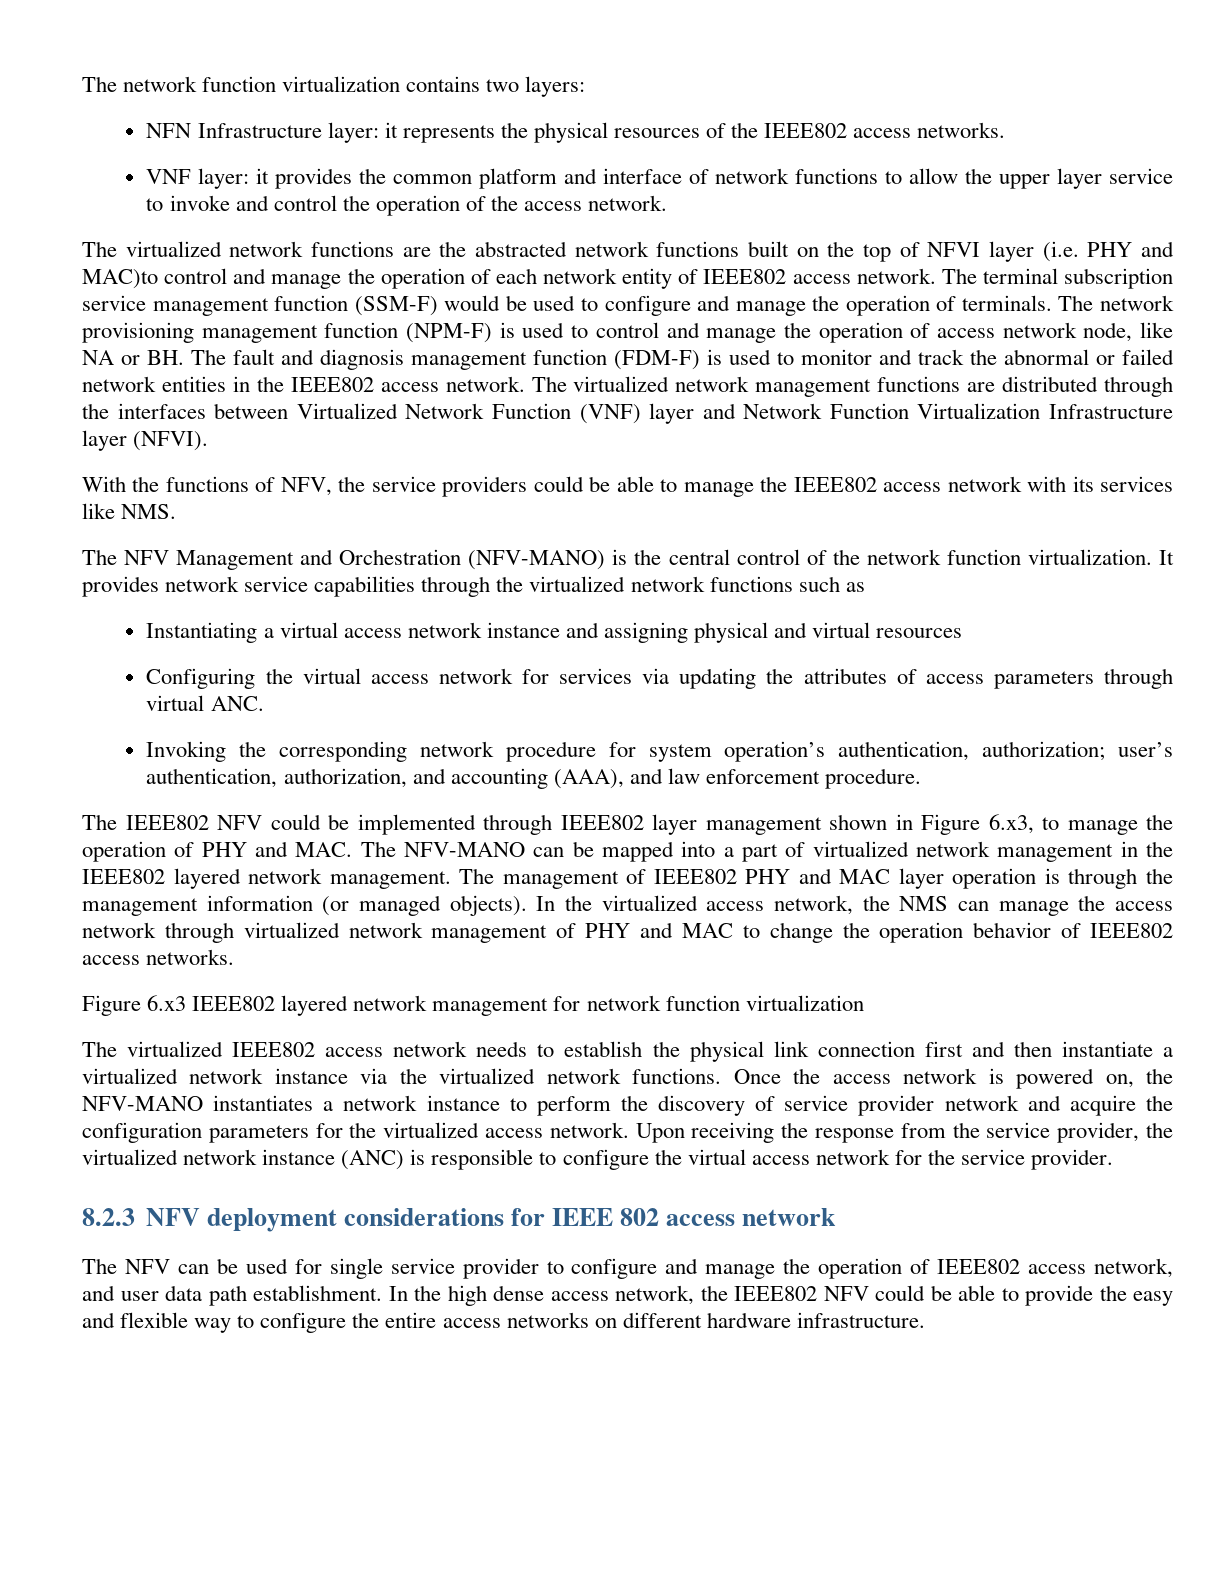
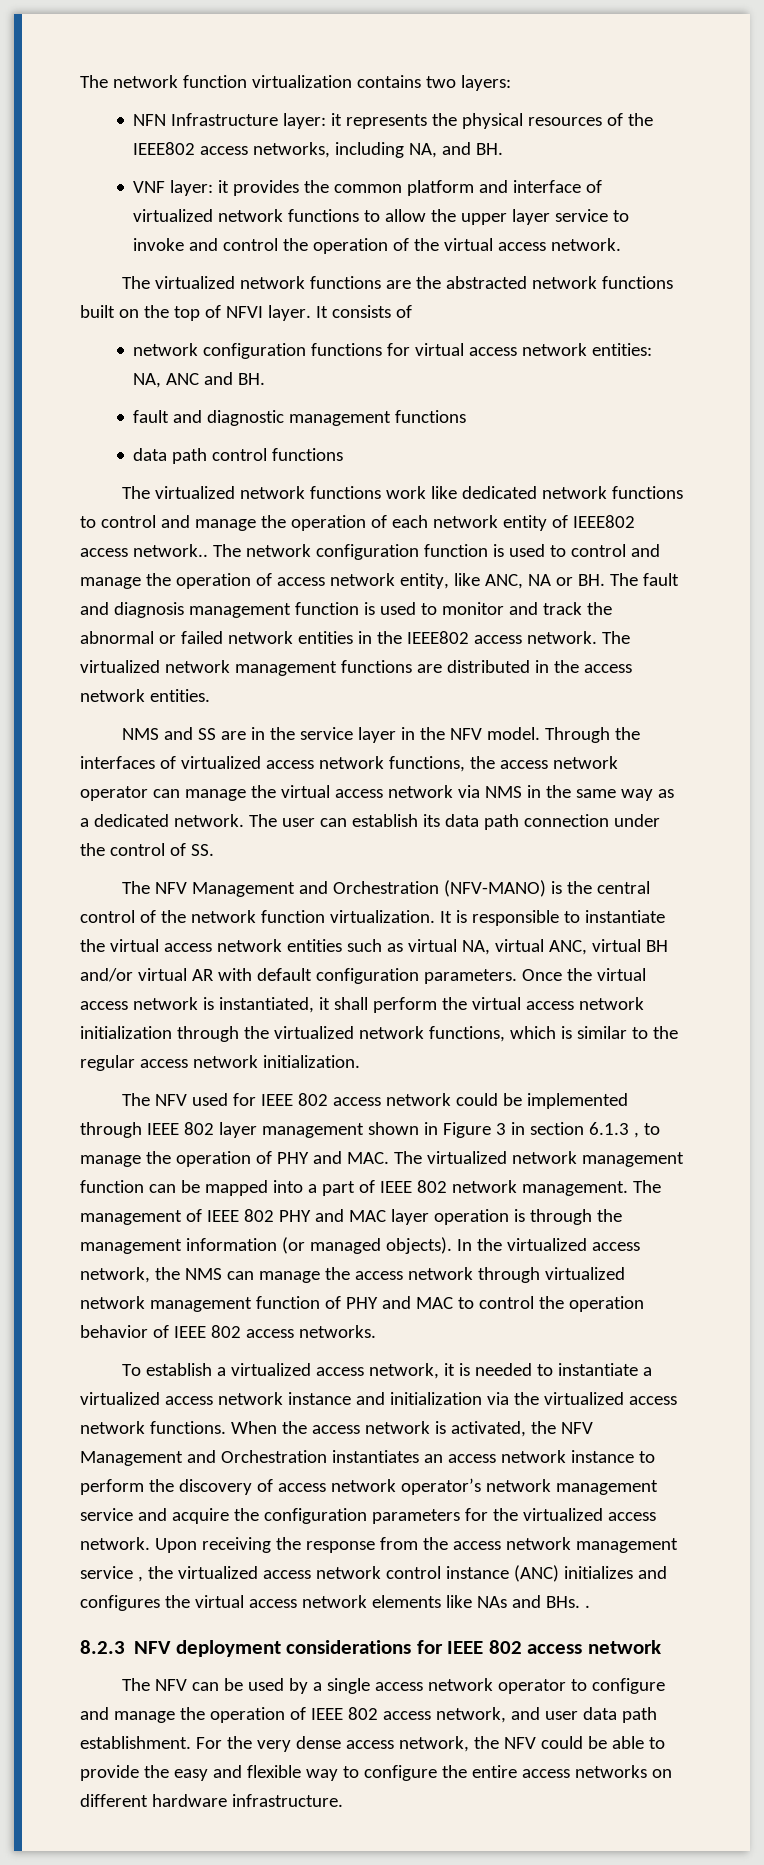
- NFN Infrastructure layer: it represents the physical resources of the IEEE802 access networks.
+ NFN Infrastructure layer: it represents the physical resources of the IEEE802 access networks, including NA, and BH.
- VNF layer: it provides the common platform and interface of network functions to allow the upper layer service to invoke and control the operation of the access network.
+ VNF layer: it provides the common platform and interface of virtualized network functions to allow the upper layer service to invoke and control the operation of the virtual access network.
- The virtualized network functions are the abstracted network functions built on the top of NFVI layer (i.e. PHY and MAC)to control and manage the operation of each network entity of IEEE802 access network. The terminal subscription service management function (SSM-F) would be used to configure and manage the operation of terminals. The network provisioning management function (NPM-F) is used to control and manage the operation of access network node, like NA or BH. The fault and diagnosis management function (FDM-F) is used to monitor and track the abnormal or failed network entities in the IEEE802 access network.
+ The virtualized network functions are the abstracted network functions built on the top of NFVI layer. It consists of
+ network configuration functions for virtual access network entities: NA, ANC and BH.
+ fault and diagnostic management functions
+ data path control functions
+ The virtualized network functions work like dedicated network functions to control and manage the operation of each network entity of IEEE802 access network.. The network configuration function is used to control and manage the operation of access network entity, like ANC, NA or BH. The fault and diagnosis management function is used to monitor and track the abnormal or failed network entities in the IEEE802 access network.
- The virtualized network management functions are distributed through the interfaces between Virtualized Network Function (VNF) layer and Network Function Virtualization Infrastructure layer (NFVI).
- With the functions of NFV, the service providers could be able to manage the IEEE802 access network with its services like NMS.
+ The virtualized network management functions are distributed in the access network entities.
+ NMS and SS are in the service layer in the NFV model. Through the interfaces of virtualized access network functions, the access network operator can manage the virtual access network via NMS in the same way as a dedicated network. The user can establish its data path connection under the control of SS.
- It provides network service capabilities through the virtualized network functions such as
- Instantiating a virtual access network instance and assigning physical and virtual resources
- Configuring the virtual access network for services via updating the attributes of access parameters through virtual ANC.
- Invoking the corresponding network procedure for system operation’s authentication, authorization; user’s authentication, authorization, and accounting (AAA), and law enforcement procedure.
- The IEEE802 NFV could be implemented through IEEE802 layer management shown in Figure 6.x3, to manage the operation of PHY and MAC. The NFV-MANO can be mapped into a part of virtualized network management in the IEEE802 layered network management.
+ It is responsible to instantiate the virtual access network entities such as virtual NA, virtual ANC, virtual BH and/or virtual AR with default configuration parameters. Once the virtual access network is instantiated, it shall perform the virtual access network initialization through the virtualized network functions, which is similar to the regular access network initialization.
+ The NFV used for IEEE 802 access network could be implemented through IEEE 802 layer management shown in Figure 3 in section 6.1.3 , to manage the operation of PHY and MAC. The virtualized network management function can be mapped into a part of IEEE 802 network management.
- The management of IEEE802 PHY and MAC layer operation is through the management information (or managed objects).
+ The management of IEEE 802 PHY and MAC layer operation is through the management information (or managed objects).
- In the virtualized access network, the NMS can manage the access network through virtualized network management of PHY and MAC to change the operation behavior of IEEE802 access networks.
- Figure 6.x3 IEEE802 layered network management for network function virtualization
- The virtualized IEEE802 access network needs to establish the physical link connection first and then instantiate a virtualized network instance via the virtualized network functions.
+ In the virtualized access network, the NMS can manage the access network through virtualized network management function of PHY and MAC to control the operation behavior of IEEE 802 access networks.
+ To establish a virtualized access network, it is needed to instantiate a virtualized access network instance and initialization via the virtualized access network functions.
- Once the access network is powered on, the NFV-MANO instantiates a network instance to perform the discovery of service provider network and acquire the configuration parameters for the virtualized access network.
+ When the access network is activated, the NFV Management and Orchestration instantiates an access network instance to perform the discovery of access network operator’s network management service and acquire the configuration parameters for the virtualized access network.
- Upon receiving the response from the service provider, the virtualized network instance (ANC) is responsible to configure the virtual access network for the service provider.
+ Upon receiving the response from the access network management service , the virtualized access network control instance (ANC) initializes and configures the virtual access network elements like NAs and BHs. .
- The NFV can be used for single service provider to configure and manage the operation of IEEE802 access network, and user data path establishment.
+ The NFV can be used by a single access network operator to configure and manage the operation of IEEE 802 access network, and user data path establishment.
- In the high dense access network, the IEEE802 NFV could be able to provide the easy and flexible way to configure the entire access networks on different hardware infrastructure.
+ For the very dense access network, the NFV could be able to provide the easy and flexible way to configure the entire access networks on different hardware infrastructure.

